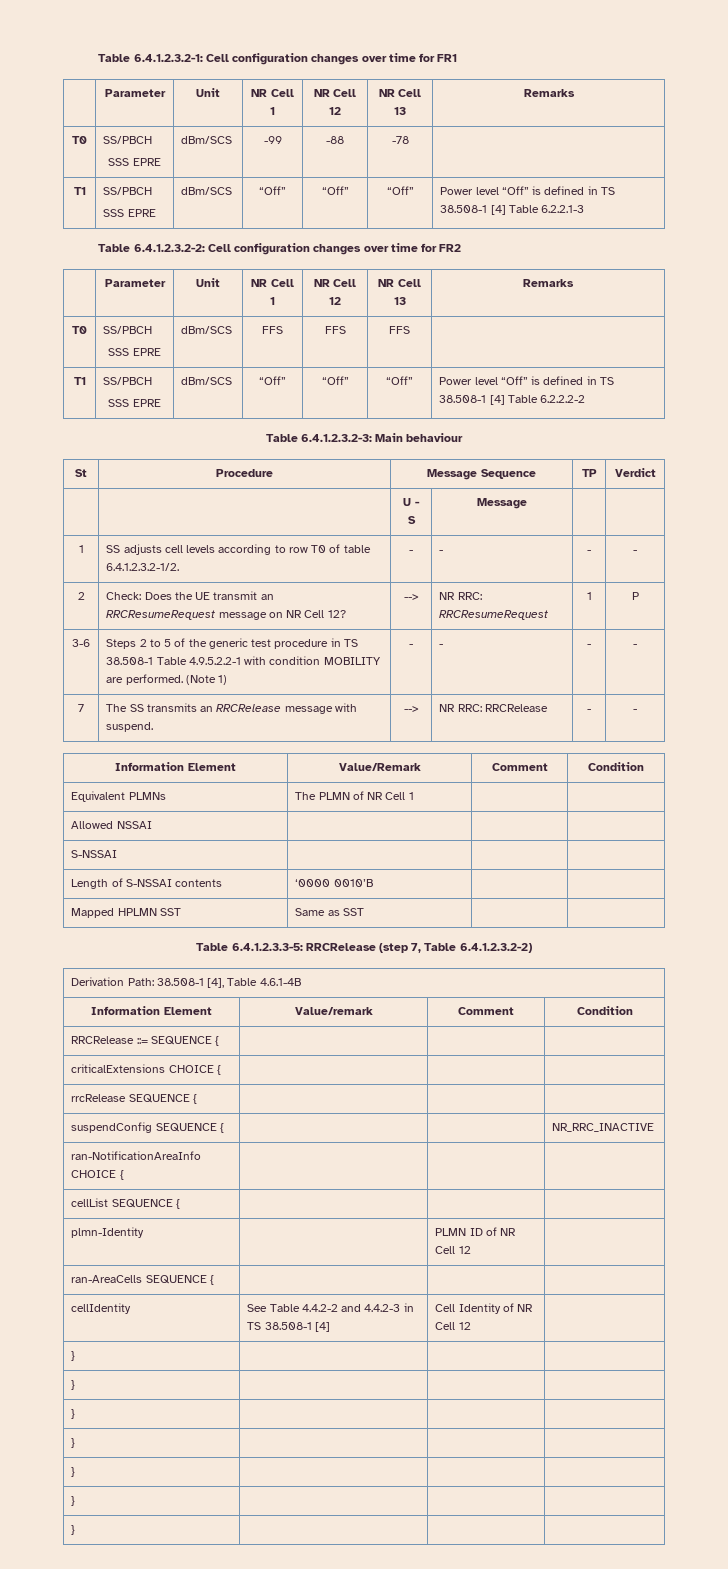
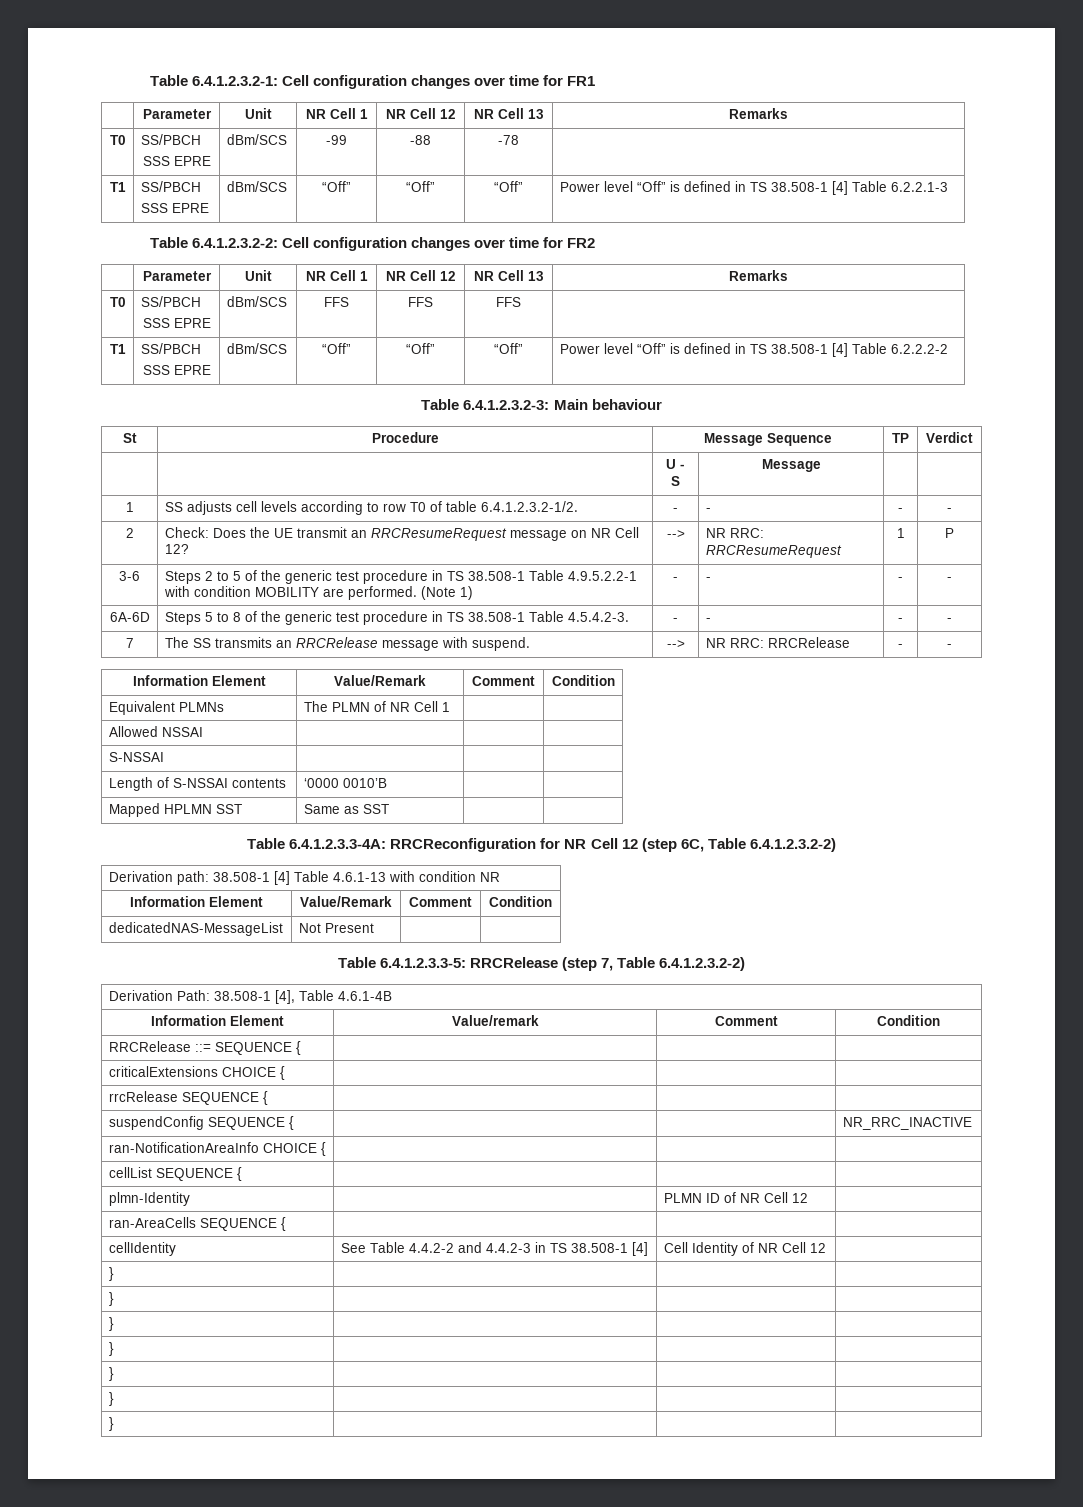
+ 6A-6D | Steps 5 to 8 of the generic test procedure in TS 38.508-1 Table 4.5.4.2-3. | - | - | - | -
+ Table 6.4.1.2.3.3-4A: RRCReconfiguration for NR Cell 12 (step 6C, Table 6.4.1.2.3.2-2)
+ Derivation path: 38.508-1 [4] Table 4.6.1-13 with condition NR
+ Information Element | Value/Remark | Comment | Condition
+ dedicatedNAS-MessageList | Not Present | |

